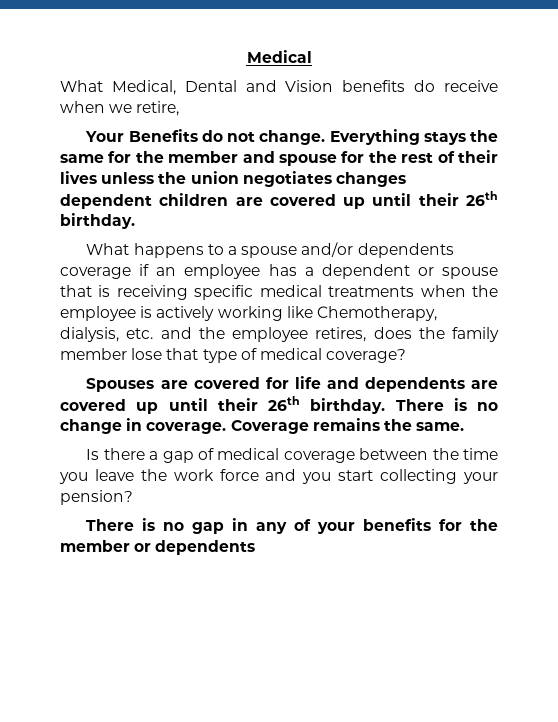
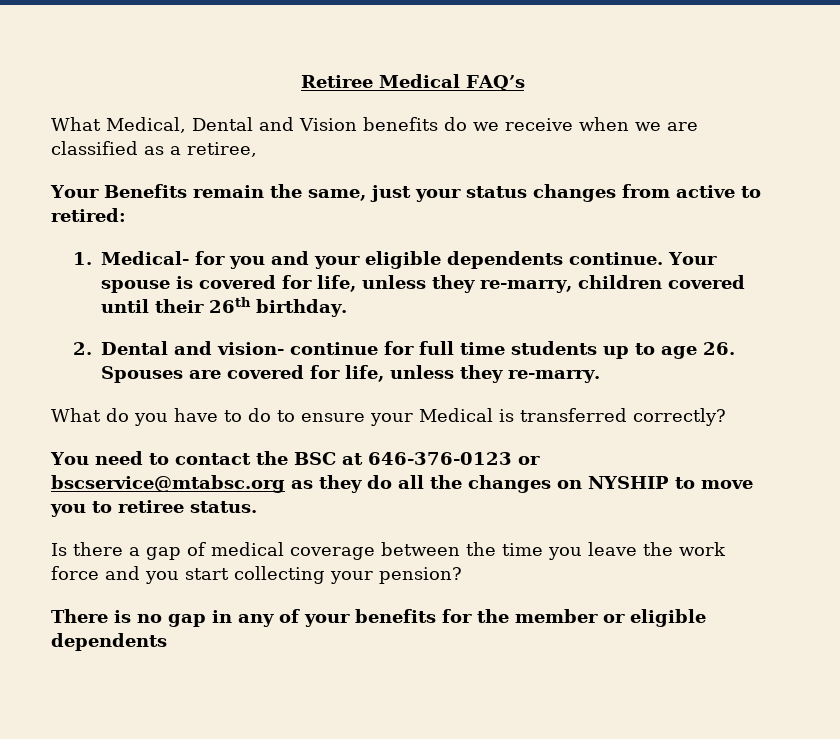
- Medical
+ Retiree Medical FAQ’s
- What Medical, Dental and Vision benefits do receive when we retire,
- Your Benefits do not change. Everything stays the same for the member and spouse for the rest of their lives unless the union negotiates changes dependent children are covered up until their 26th birthday.
- What happens to a spouse and/or dependents coverage if an employee has a dependent or spouse that is receiving specific medical treatments when the employee is actively working like Chemotherapy, dialysis, etc. and the employee retires, does the family member lose that type of medical coverage?
- Spouses are covered for life and dependents are covered up until their 26th birthday. There is no change in coverage. Coverage remains the same.
+ What Medical, Dental and Vision benefits do we receive when we are classified as a retiree,
+ Your Benefits remain the same, just your status changes from active to retired:
+ 1. Medical- for you and your eligible dependents continue. Your spouse is covered for life, unless they re-marry, children covered until their 26th birthday.
+ 2. Dental and vision- continue for full time students up to age 26. Spouses are covered for life, unless they re-marry.
+ What do you have to do to ensure your Medical is transferred correctly?
+ You need to contact the BSC at 646-376-0123 or bscservice@mtabsc.org as they do all the changes on NYSHIP to move you to retiree status.
- There is no gap in any of your benefits for the member or dependents
+ There is no gap in any of your benefits for the member or eligible dependents

